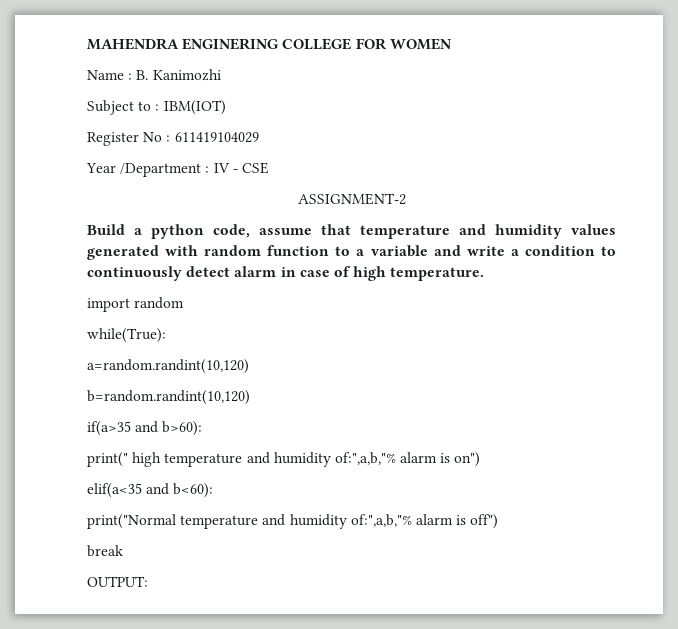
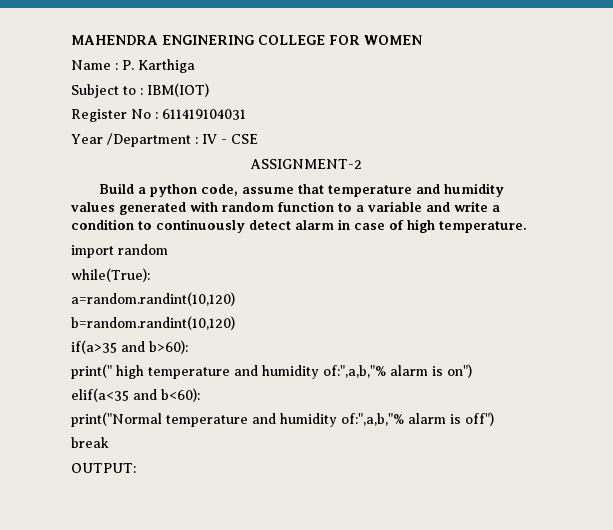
- Name : B. Kanimozhi
+ Name : P. Karthiga
- Register No : 611419104029
+ Register No : 611419104031

